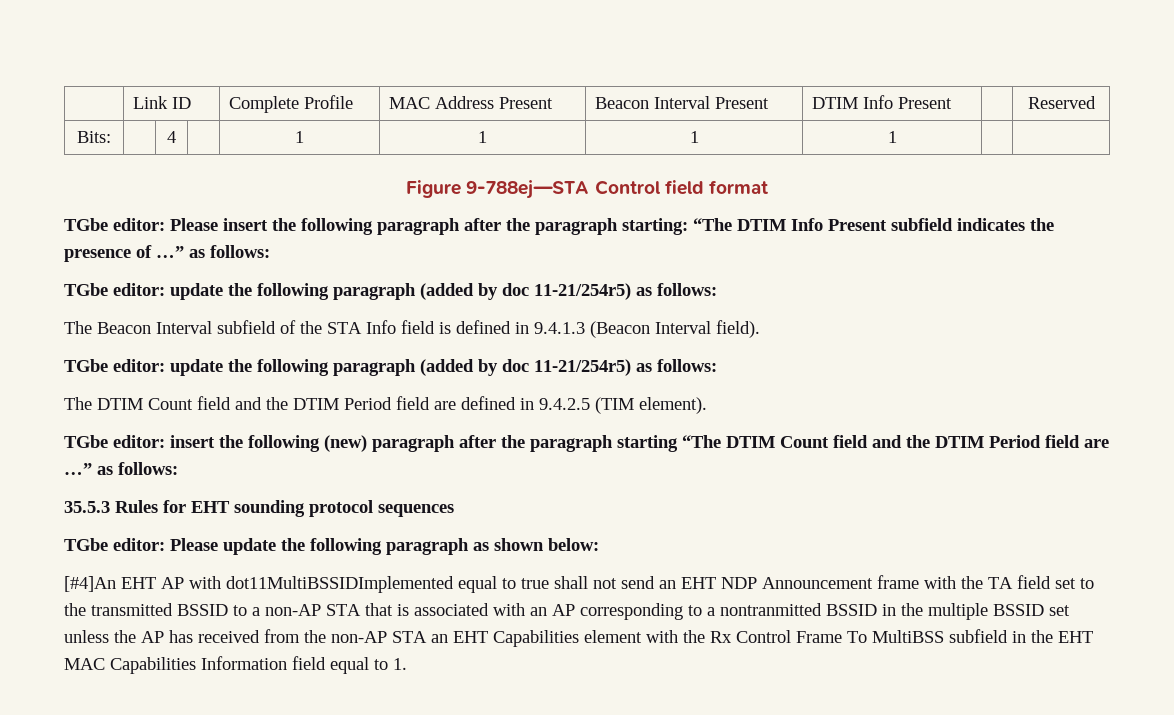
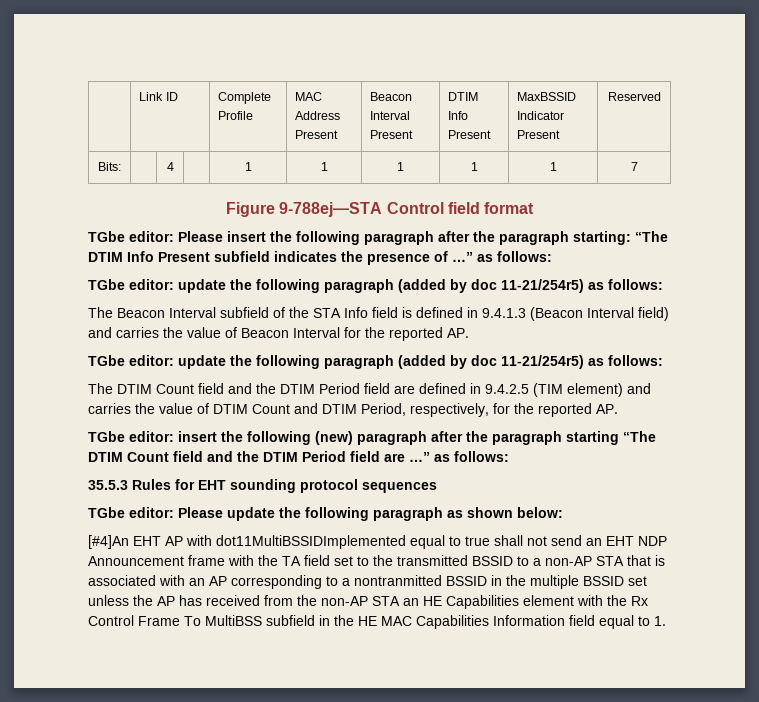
- | Link ID | Complete Profile | MAC Address Present | Beacon Interval Present | DTIM Info Present | | Reserved
+ | Link ID | Complete Profile | MAC Address Present | Beacon Interval Present | DTIM Info Present | MaxBSSID Indicator Present | Reserved
- Bits: | | 4 | | 1 | 1 | 1 | 1 | |
+ Bits: | | 4 | | 1 | 1 | 1 | 1 | 1 | 7
- The Beacon Interval subfield of the STA Info field is defined in 9.4.1.3 (Beacon Interval field).
+ The Beacon Interval subfield of the STA Info field is defined in 9.4.1.3 (Beacon Interval field) and carries the value of Beacon Interval for the reported AP.
- The DTIM Count field and the DTIM Period field are defined in 9.4.2.5 (TIM element).
+ The DTIM Count field and the DTIM Period field are defined in 9.4.2.5 (TIM element) and carries the value of DTIM Count and DTIM Period, respectively, for the reported AP.
- [#4]An EHT AP with dot11MultiBSSIDImplemented equal to true shall not send an EHT NDP Announcement frame with the TA field set to the transmitted BSSID to a non-AP STA that is associated with an AP corresponding to a nontranmitted BSSID in the multiple BSSID set unless the AP has received from the non-AP STA an EHT Capabilities element with the Rx Control Frame To MultiBSS subfield in the EHT MAC Capabilities Information field equal to 1.
+ [#4]An EHT AP with dot11MultiBSSIDImplemented equal to true shall not send an EHT NDP Announcement frame with the TA field set to the transmitted BSSID to a non-AP STA that is associated with an AP corresponding to a nontranmitted BSSID in the multiple BSSID set unless the AP has received from the non-AP STA an HE Capabilities element with the Rx Control Frame To MultiBSS subfield in the HE MAC Capabilities Information field equal to 1.

